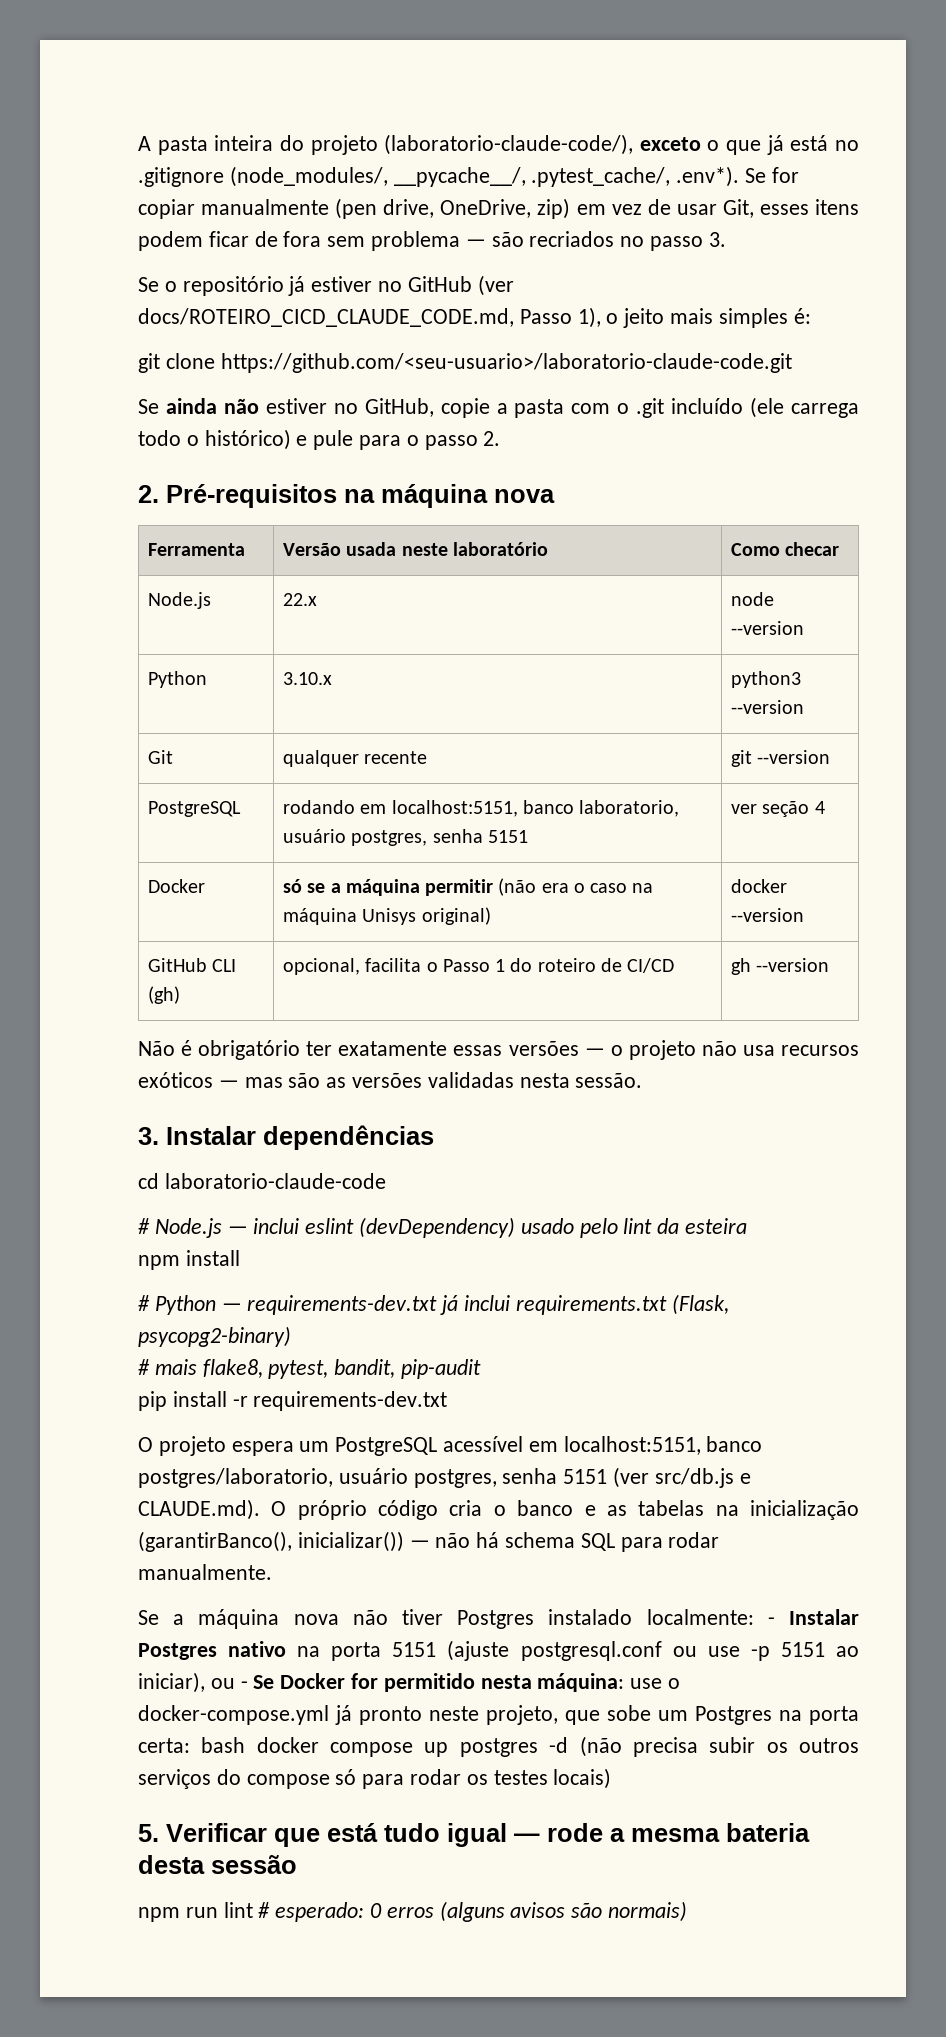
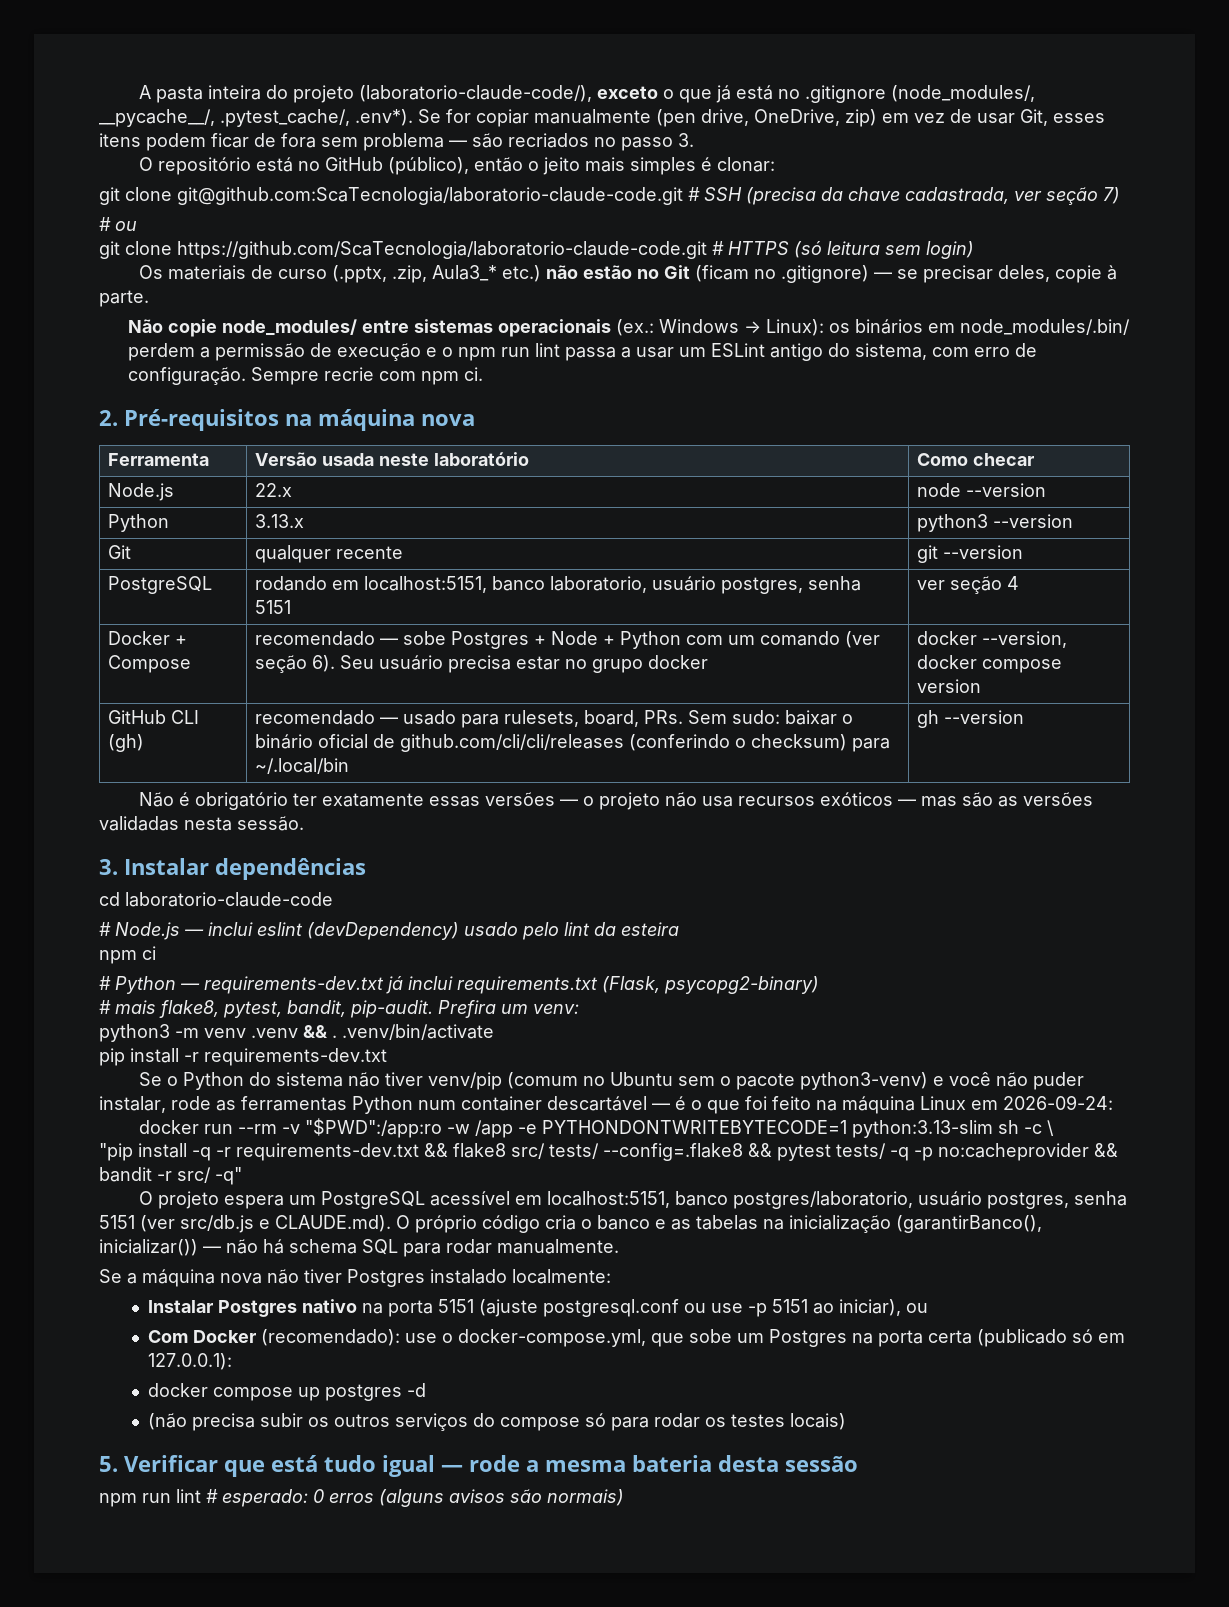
- Se o repositório já estiver no GitHub (ver docs/ROTEIRO_CICD_CLAUDE_CODE.md, Passo 1), o jeito mais simples é:
- git clone https://github.com/<seu-usuario>/laboratorio-claude-code.git
- Se ainda não estiver no GitHub, copie a pasta com o .git incluído (ele carrega todo o histórico) e pule para o passo 2.
+ O repositório está no GitHub (público), então o jeito mais simples é clonar:
+ git clone git@github.com:ScaTecnologia/laboratorio-claude-code.git # SSH (precisa da chave cadastrada, ver seção 7)
+ # ou
+ git clone https://github.com/ScaTecnologia/laboratorio-claude-code.git # HTTPS (só leitura sem login)
+ Os materiais de curso (.pptx, .zip, Aula3_* etc.) não estão no Git (ficam no .gitignore) — se precisar deles, copie à parte.
+ Não copie node_modules/ entre sistemas operacionais (ex.: Windows → Linux): os binários em node_modules/.bin/ perdem a permissão de execução e o npm run lint passa a usar um ESLint antigo do sistema, com erro de configuração. Sempre recrie com npm ci.
- Python | 3.10.x | python3 --version
+ Python | 3.13.x | python3 --version
- Docker | só se a máquina permitir (não era o caso na máquina Unisys original) | docker --version
- GitHub CLI (gh) | opcional, facilita o Passo 1 do roteiro de CI/CD | gh --version
+ Docker + Compose | recomendado — sobe Postgres + Node + Python com um comando (ver seção 6). Seu usuário precisa estar no grupo docker | docker --version, docker compose version
+ GitHub CLI (gh) | recomendado — usado para rulesets, board, PRs. Sem sudo: baixar o binário oficial de github.com/cli/cli/releases (conferindo o checksum) para ~/.local/bin | gh --version
- npm install
+ npm ci
- # mais flake8, pytest, bandit, pip-audit
+ # mais flake8, pytest, bandit, pip-audit. Prefira um venv:
+ python3 -m venv .venv && . .venv/bin/activate
  pip install -r requirements-dev.txt
+ Se o Python do sistema não tiver venv/pip (comum no Ubuntu sem o pacote python3-venv) e você não puder instalar, rode as ferramentas Python num container descartável — é o que foi feito na máquina Linux em 2026-09-24:
+ docker run --rm -v "$PWD":/app:ro -w /app -e PYTHONDONTWRITEBYTECODE=1 python:3.13-slim sh -c \
+ "pip install -q -r requirements-dev.txt && flake8 src/ tests/ --config=.flake8 && pytest tests/ -q -p no:cacheprovider && bandit -r src/ -q"
- Se a máquina nova não tiver Postgres instalado localmente: - Instalar Postgres nativo na porta 5151 (ajuste postgresql.conf ou use -p 5151 ao iniciar), ou - Se Docker for permitido nesta máquina: use o docker-compose.yml já pronto neste projeto, que sobe um Postgres na porta certa: bash docker compose up postgres -d (não precisa subir os outros serviços do compose só para rodar os testes locais)
+ Se a máquina nova não tiver Postgres instalado localmente:
+ Instalar Postgres nativo na porta 5151 (ajuste postgresql.conf ou use -p 5151 ao iniciar), ou
+ Com Docker (recomendado): use o docker-compose.yml, que sobe um Postgres na porta certa (publicado só em 127.0.0.1):
+ docker compose up postgres -d
+ (não precisa subir os outros serviços do compose só para rodar os testes locais)

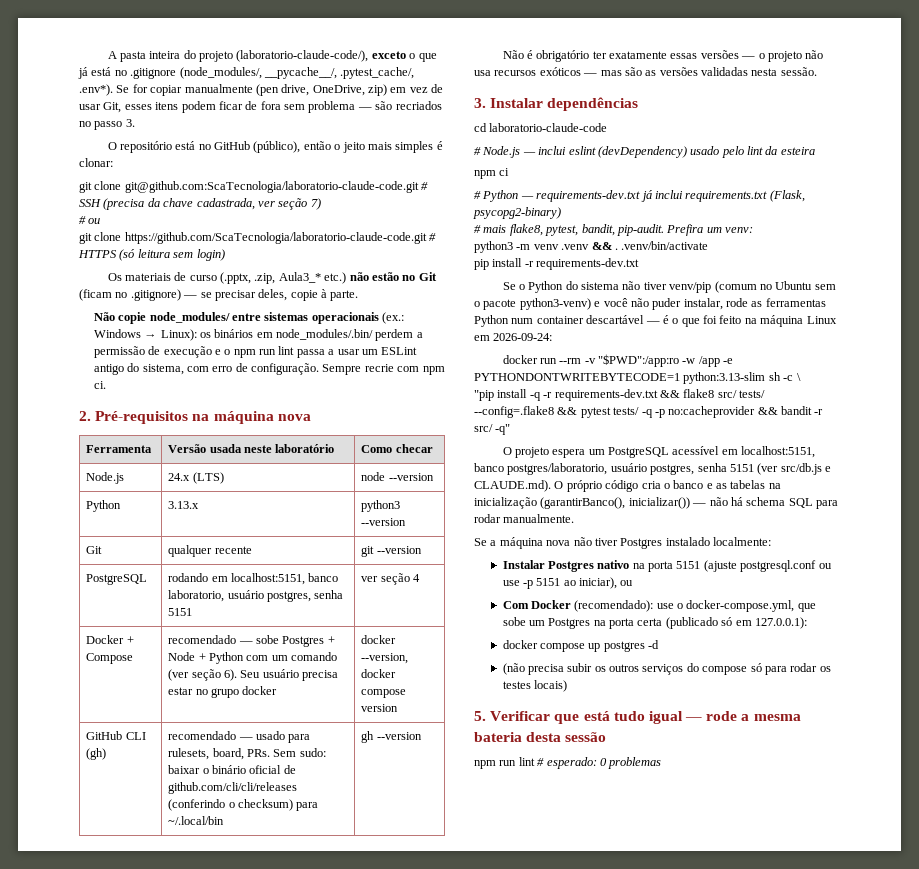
- Node.js | 22.x | node --version
+ Node.js | 24.x (LTS) | node --version
- npm run lint # esperado: 0 erros (alguns avisos são normais)
+ npm run lint # esperado: 0 problemas

